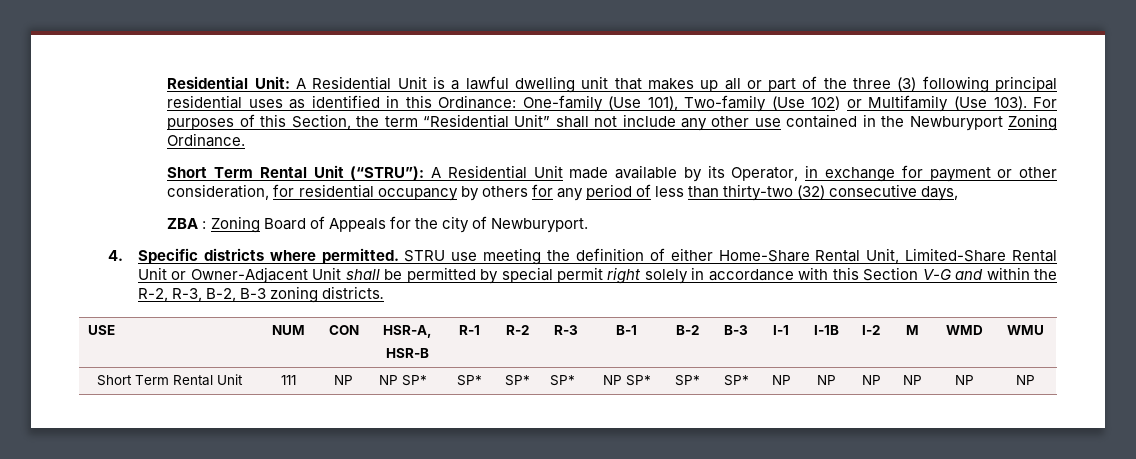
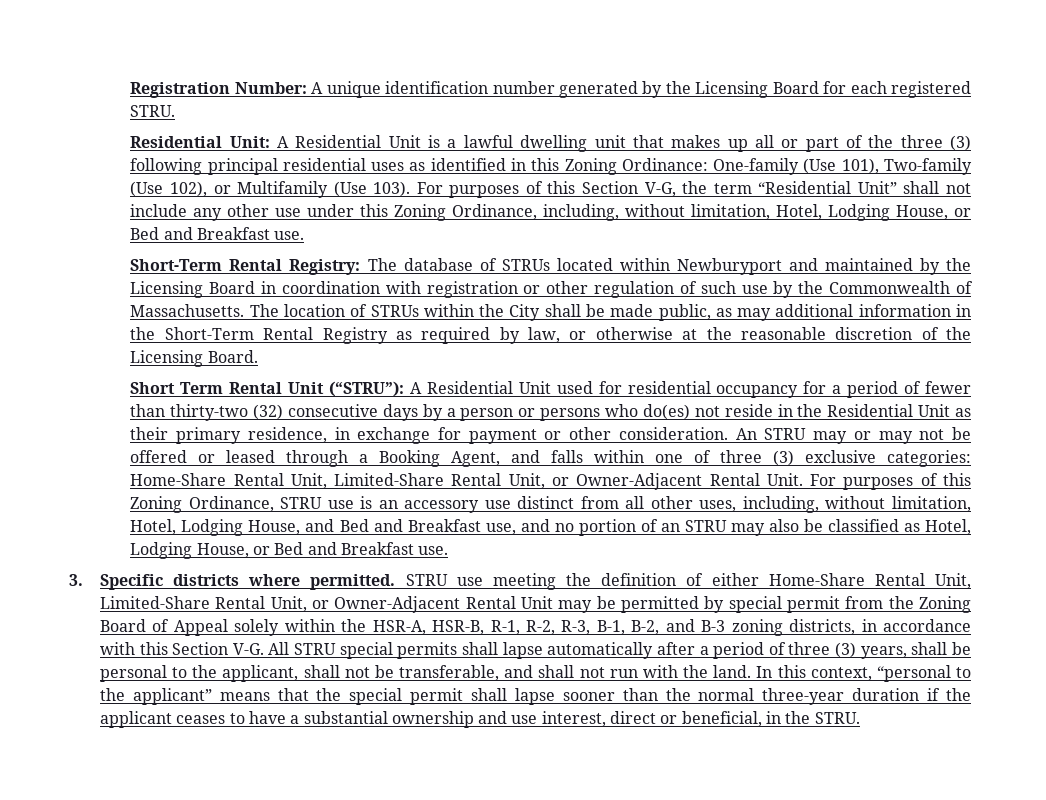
+ Registration Number: A unique identification number generated by the Licensing Board for each registered STRU.
- Residential Unit: A Residential Unit is a lawful dwelling unit that makes up all or part of the three (3) following principal residential uses as identified in this Ordinance: One-family (Use 101), Two-family (Use 102) or Multifamily (Use 103).
+ Residential Unit: A Residential Unit is a lawful dwelling unit that makes up all or part of the three (3) following principal residential uses as identified in this Zoning Ordinance: One-family (Use 101), Two-family (Use 102), or Multifamily (Use 103).
- For purposes of this Section, the term “Residential Unit” shall not include any other use contained in the Newburyport Zoning Ordinance.
+ For purposes of this Section V-G, the term “Residential Unit” shall not include any other use under this Zoning Ordinance, including, without limitation, Hotel, Lodging House, or Bed and Breakfast use.
+ Short-Term Rental Registry: The database of STRUs located within Newburyport and maintained by the Licensing Board in coordination with registration or other regulation of such use by the Commonwealth of Massachusetts. The location of STRUs within the City shall be made public, as may additional information in the Short-Term Rental Registry as required by law, or otherwise at the reasonable discretion of the Licensing Board.
- Short Term Rental Unit (“STRU”): A Residential Unit made available by its Operator, in exchange for payment or other consideration, for residential occupancy by others for any period of less than thirty-two (32) consecutive days,
- ZBA : Zoning Board of Appeals for the city of Newburyport.
- 4. Specific districts where permitted.
+ Short Term Rental Unit (“STRU”): A Residential Unit used for residential occupancy for a period of fewer than thirty-two (32) consecutive days by a person or persons who do(es) not reside in the Residential Unit as their primary residence, in exchange for payment or other consideration. An STRU may or may not be offered or leased through a Booking Agent, and falls within one of three (3) exclusive categories: Home-Share Rental Unit, Limited-Share Rental Unit, or Owner-Adjacent Rental Unit. For purposes of this Zoning Ordinance, STRU use is an accessory use distinct from all other uses, including, without limitation, Hotel, Lodging House, and Bed and Breakfast use, and no portion of an STRU may also be classified as Hotel, Lodging House, or Bed and Breakfast use.
+ 3. Specific districts where permitted.
- STRU use meeting the definition of either Home-Share Rental Unit, Limited-Share Rental Unit or Owner-Adjacent Unit shall be permitted by special permit right solely in accordance with this Section V-G and within the R-2, R-3, B-2, B-3 zoning districts.
- USE | NUM | CON | HSR-A,
- HSR-B | R-1 | R-2 | R-3 | B-1 | B-2 | B-3 | I-1 | I-1B | I-2 | M | WMD | WMU
- Short Term Rental Unit | 111 | NP | NP SP* | SP* | SP* | SP* | NP SP* | SP* | SP* | NP | NP | NP | NP | NP | NP
+ STRU use meeting the definition of either Home-Share Rental Unit, Limited-Share Rental Unit, or Owner-Adjacent Rental Unit may be permitted by special permit from the Zoning Board of Appeal solely within the HSR-A, HSR-B, R-1, R-2, R-3, B-1, B-2, and B-3 zoning districts, in accordance with this Section V-G. All STRU special permits shall lapse automatically after a period of three (3) years, shall be personal to the applicant, shall not be transferable, and shall not run with the land. In this context, “personal to the applicant” means that the special permit shall lapse sooner than the normal three-year duration if the applicant ceases to have a substantial ownership and use interest, direct or beneficial, in the STRU.

